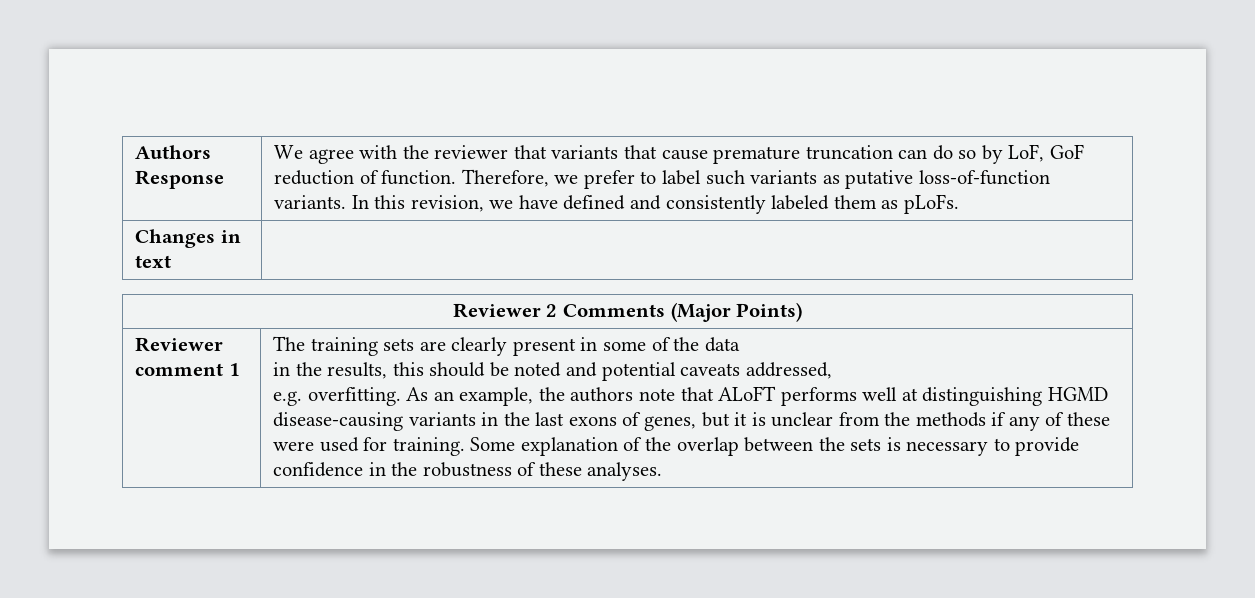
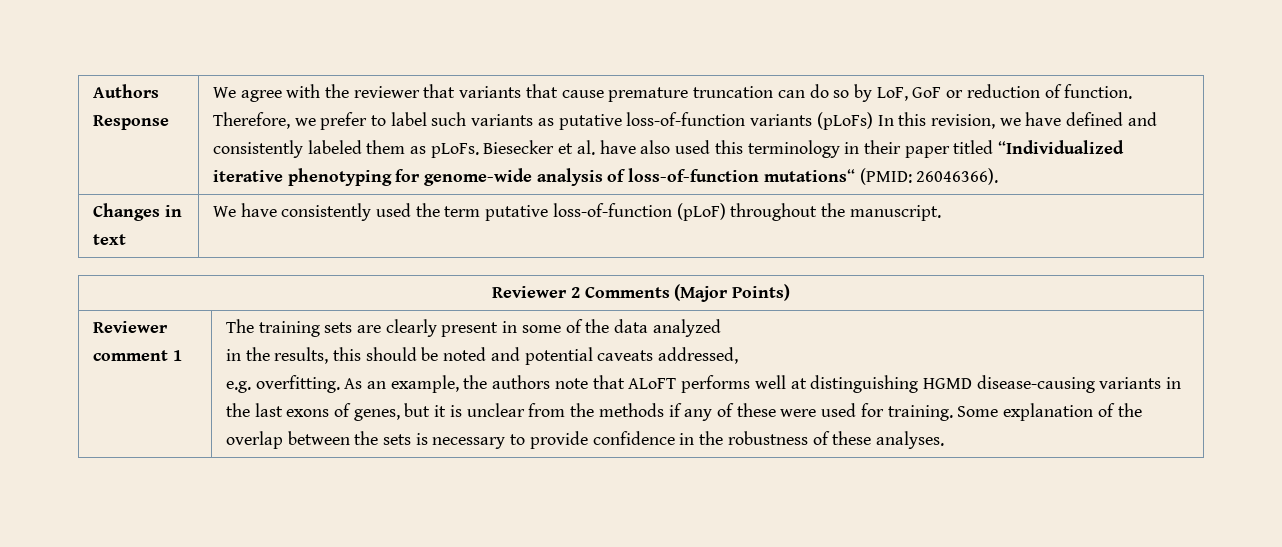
- We agree with the reviewer that variants that cause premature truncation can do so by LoF, GoF reduction of function.
+ We agree with the reviewer that variants that cause premature truncation can do so by LoF, GoF or reduction of function.
- Therefore, we prefer to label such variants as putative loss-of-function variants. In this revision, we have defined and consistently labeled them as pLoFs.
- Changes in text |
+ Therefore, we prefer to label such variants as putative loss-of-function variants (pLoFs) In this revision, we have defined and consistently labeled them as pLoFs. Biesecker et al. have also used this terminology in their paper titled “Individualized iterative phenotyping for genome-wide analysis of loss-of-function mutations“ (PMID: 26046366).
+ Changes in text | We have consistently used the term putative loss-of-function (pLoF) throughout the manuscript.
- The training sets are clearly present in some of the data
+ The training sets are clearly present in some of the data analyzed

